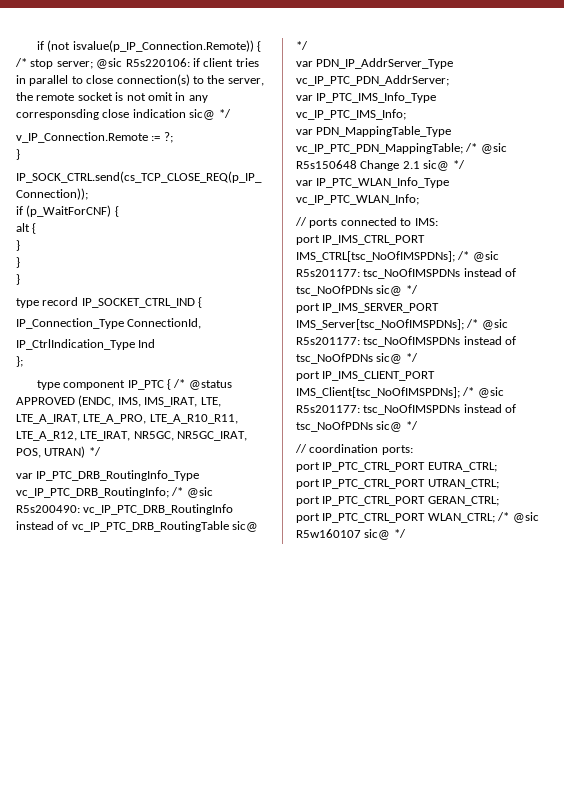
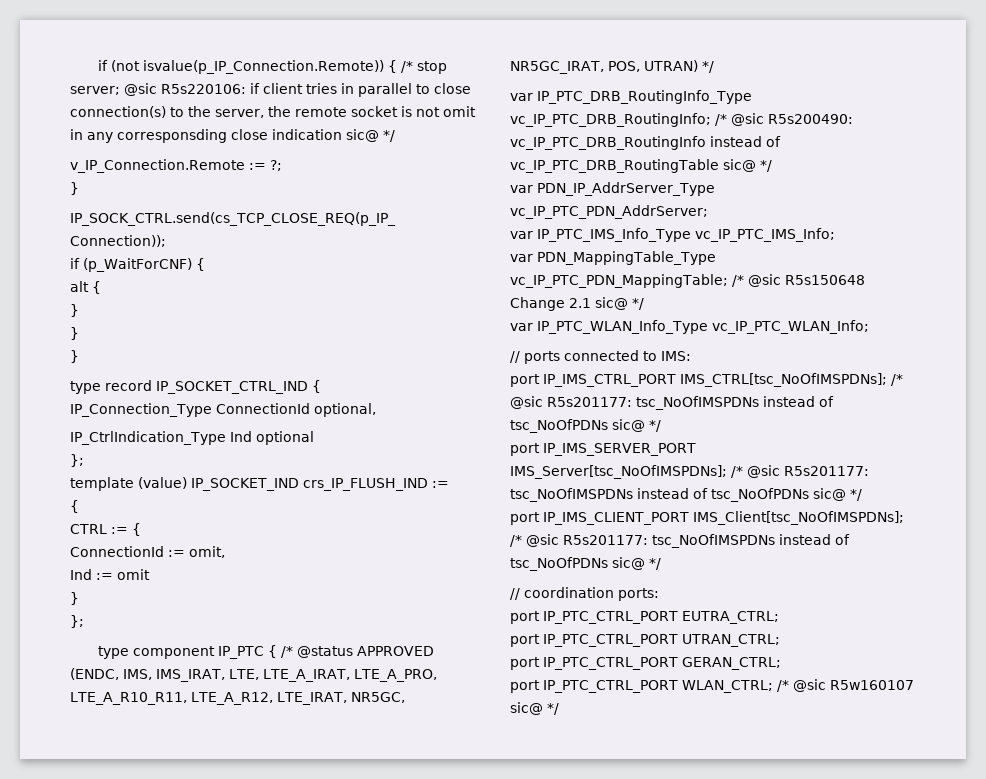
- IP_Connection_Type ConnectionId,
+ IP_Connection_Type ConnectionId optional,
- IP_CtrlIndication_Type Ind
+ IP_CtrlIndication_Type Ind optional
+ };
+ template (value) IP_SOCKET_IND crs_IP_FLUSH_IND :=
+ {
+ CTRL := {
+ ConnectionId := omit,
+ Ind := omit
+ }

